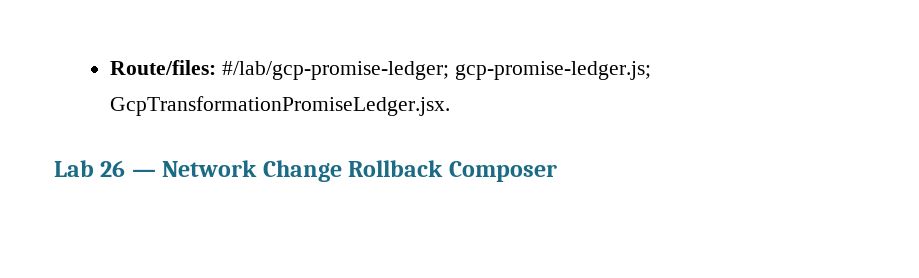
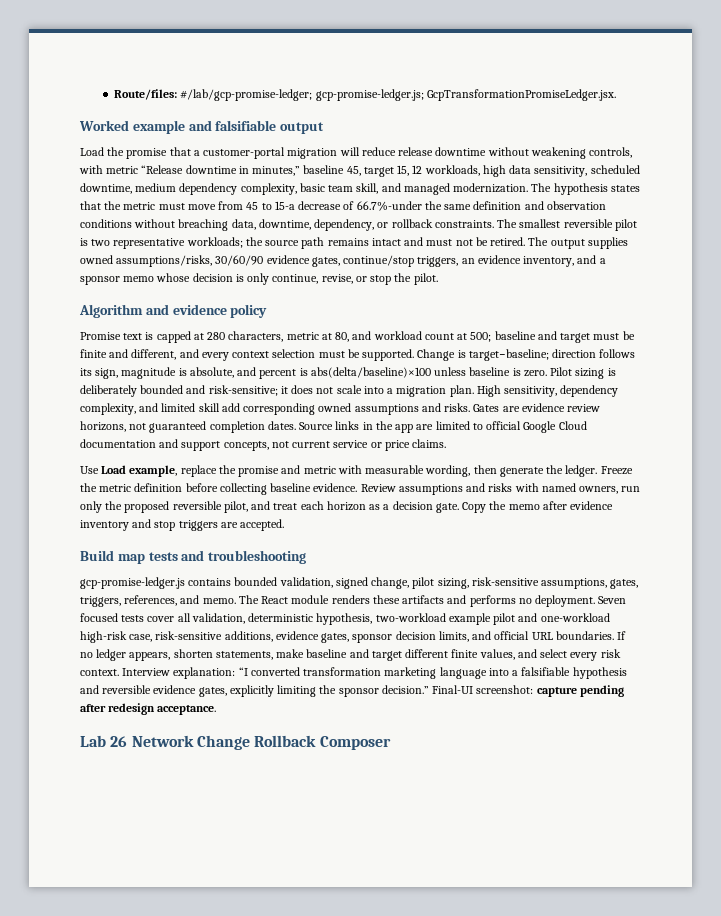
+ Worked example and falsifiable output
+ Load the promise that a customer-portal migration will reduce release downtime without weakening controls, with metric “Release downtime in minutes,” baseline 45, target 15, 12 workloads, high data sensitivity, scheduled downtime, medium dependency complexity, basic team skill, and managed modernization. The hypothesis states that the metric must move from 45 to 15-a decrease of 66.7%-under the same definition and observation conditions without breaching data, downtime, dependency, or rollback constraints. The smallest reversible pilot is two representative workloads; the source path remains intact and must not be retired. The output supplies owned assumptions/risks, 30/60/90 evidence gates, continue/stop triggers, an evidence inventory, and a sponsor memo whose decision is only continue, revise, or stop the pilot.
+ Algorithm and evidence policy
+ Promise text is capped at 280 characters, metric at 80, and workload count at 500; baseline and target must be finite and different, and every context selection must be supported. Change is target−baseline; direction follows its sign, magnitude is absolute, and percent is abs(delta/baseline)×100 unless baseline is zero. Pilot sizing is deliberately bounded and risk-sensitive; it does not scale into a migration plan. High sensitivity, dependency complexity, and limited skill add corresponding owned assumptions and risks. Gates are evidence review horizons, not guaranteed completion dates. Source links in the app are limited to official Google Cloud documentation and support concepts, not current service or price claims.
+ Use Load example, replace the promise and metric with measurable wording, then generate the ledger. Freeze the metric definition before collecting baseline evidence. Review assumptions and risks with named owners, run only the proposed reversible pilot, and treat each horizon as a decision gate. Copy the memo after evidence inventory and stop triggers are accepted.
+ Build map tests and troubleshooting
+ gcp-promise-ledger.js contains bounded validation, signed change, pilot sizing, risk-sensitive assumptions, gates, triggers, references, and memo. The React module renders these artifacts and performs no deployment. Seven focused tests cover all validation, deterministic hypothesis, two-workload example pilot and one-workload high-risk case, risk-sensitive additions, evidence gates, sponsor decision limits, and official URL boundaries. If no ledger appears, shorten statements, make baseline and target different finite values, and select every risk context. Interview explanation: “I converted transformation marketing language into a falsifiable hypothesis and reversible evidence gates, explicitly limiting the sponsor decision.” Final-UI screenshot: capture pending after redesign acceptance.
- Lab 26 — Network Change Rollback Composer
+ Lab 26 Network Change Rollback Composer

